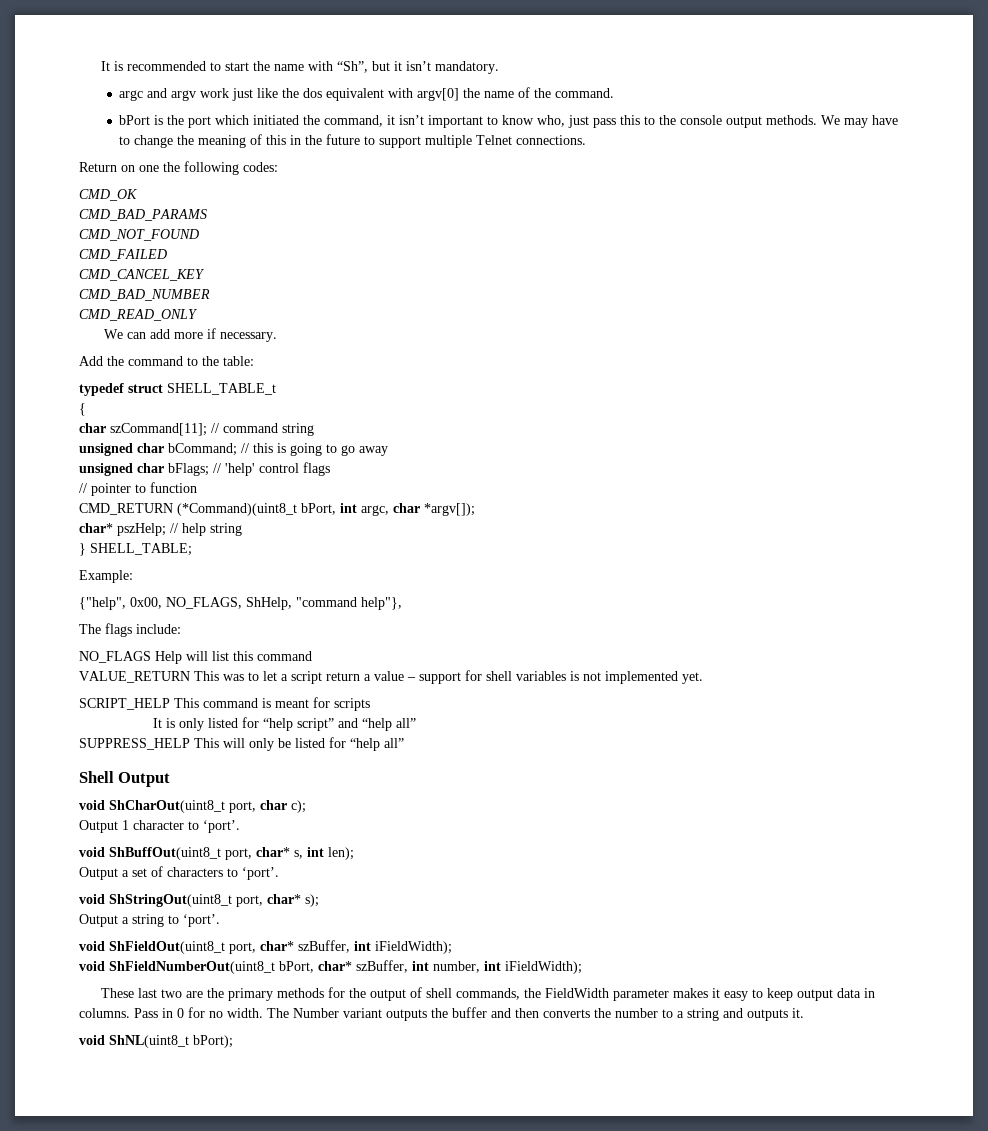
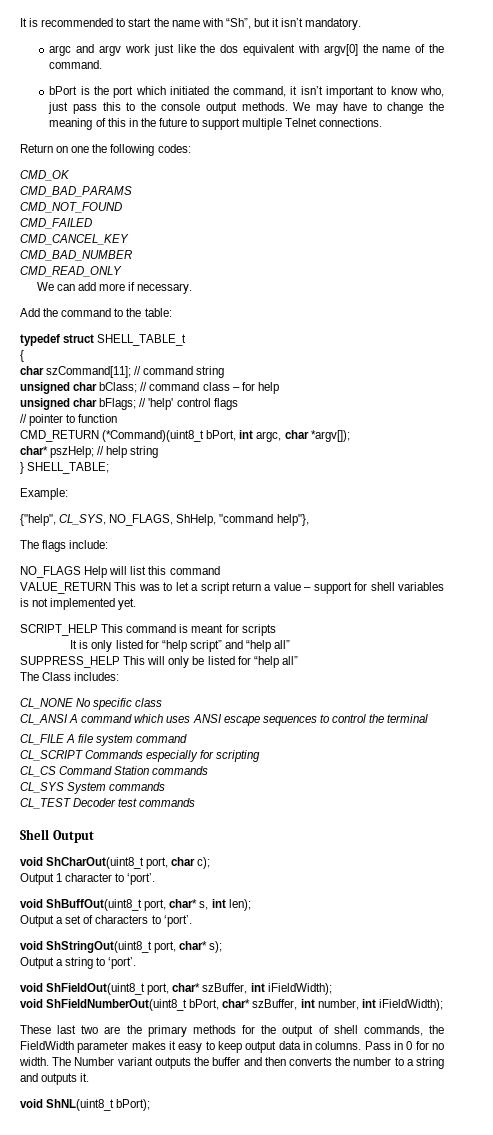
- unsigned char bCommand; // this is going to go away
+ unsigned char bClass; // command class – for help
- {"help", 0x00, NO_FLAGS, ShHelp, "command help"},
+ {"help", CL_SYS, NO_FLAGS, ShHelp, "command help"},
+ The Class includes:
+ CL_NONE No specific class
+ CL_ANSI A command which uses ANSI escape sequences to control the terminal
+ CL_FILE A file system command
+ CL_SCRIPT Commands especially for scripting
+ CL_CS Command Station commands
+ CL_SYS System commands
+ CL_TEST Decoder test commands

